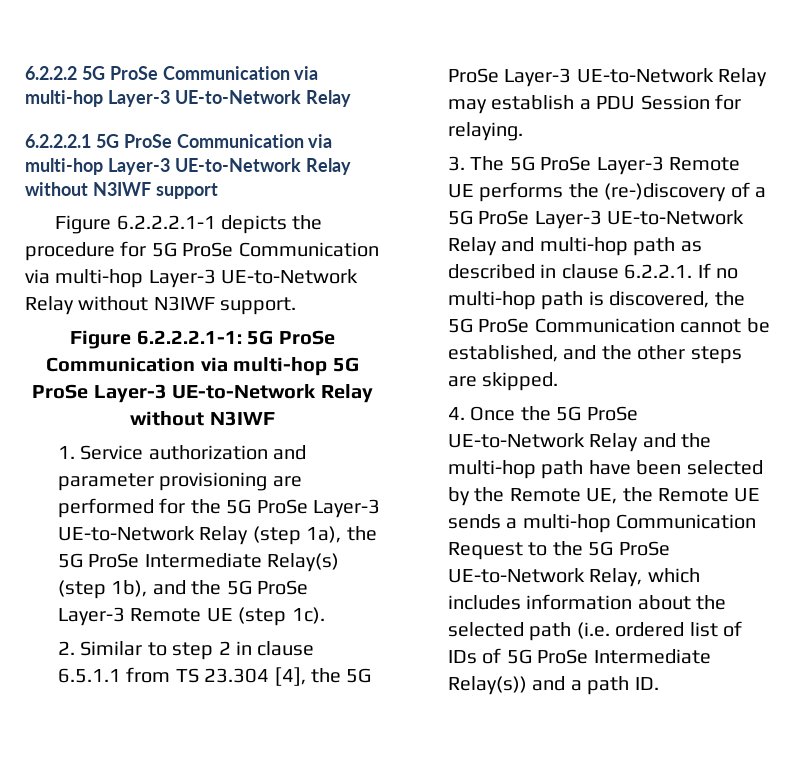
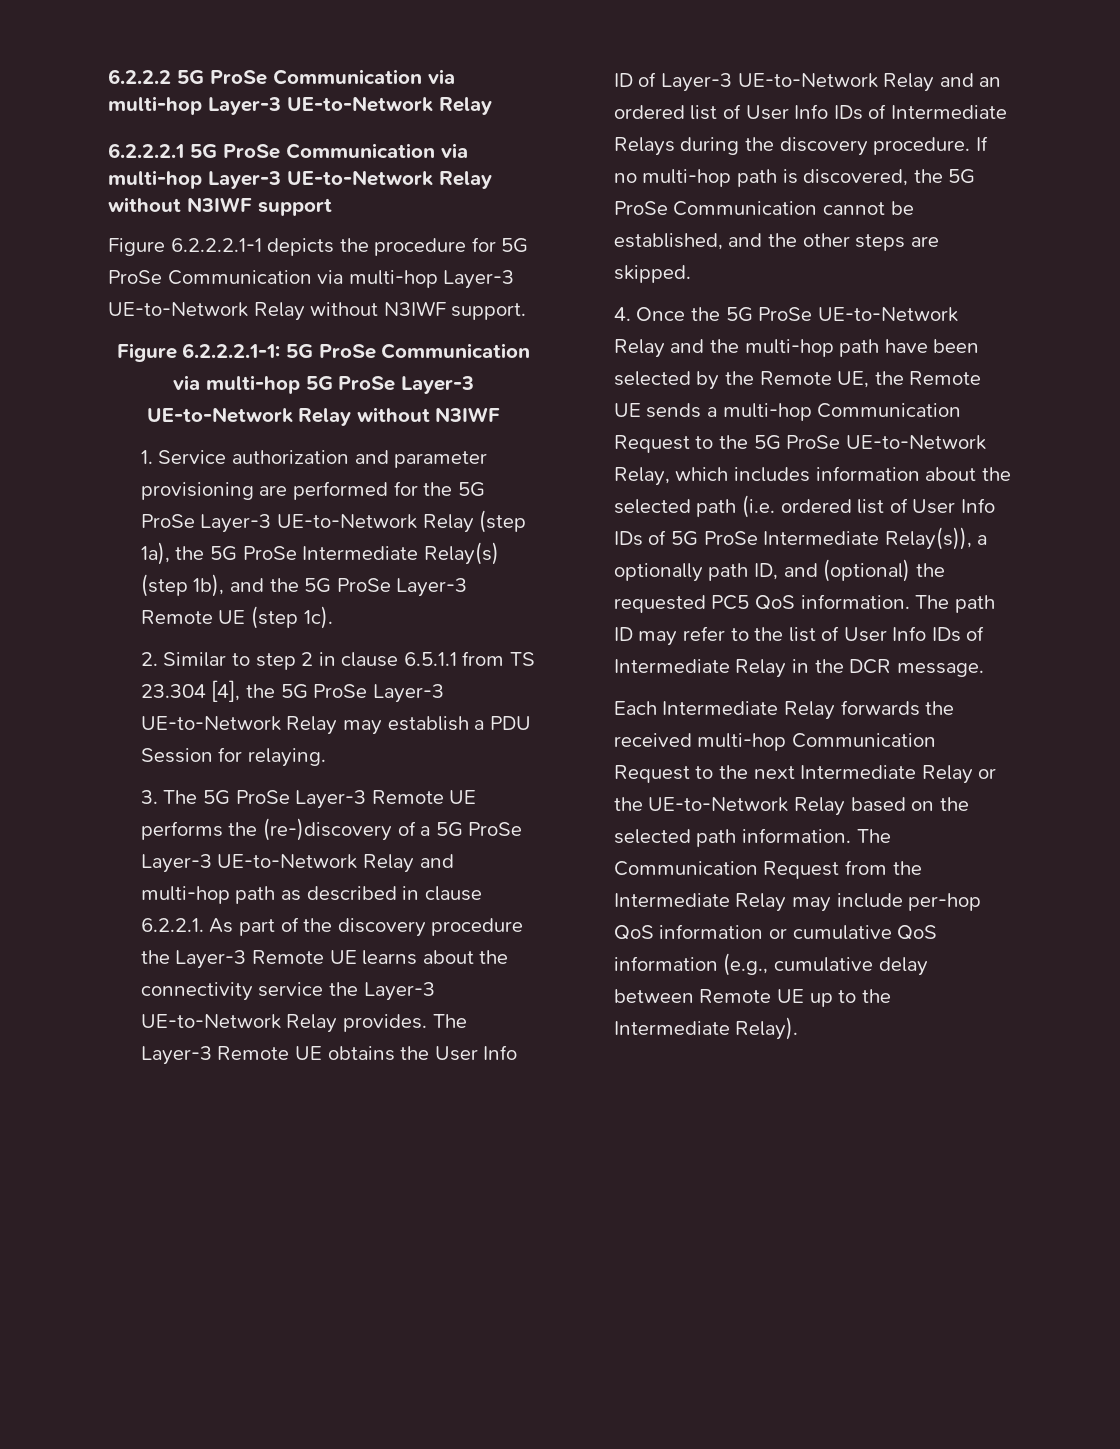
- 3. The 5G ProSe Layer-3 Remote UE performs the (re-)discovery of a 5G ProSe Layer-3 UE-to-Network Relay and multi-hop path as described in clause 6.2.2.1. If no multi-hop path is discovered, the 5G ProSe Communication cannot be established, and the other steps are skipped.
+ 3. The 5G ProSe Layer-3 Remote UE performs the (re-)discovery of a 5G ProSe Layer-3 UE-to-Network Relay and multi-hop path as described in clause 6.2.2.1. As part of the discovery procedure the Layer-3 Remote UE learns about the connectivity service the Layer-3 UE-to-Network Relay provides. The Layer-3 Remote UE obtains the User Info ID of Layer-3 UE-to-Network Relay and an ordered list of User Info IDs of Intermediate Relays during the discovery procedure. If no multi-hop path is discovered, the 5G ProSe Communication cannot be established, and the other steps are skipped.
- 4. Once the 5G ProSe UE-to-Network Relay and the multi-hop path have been selected by the Remote UE, the Remote UE sends a multi-hop Communication Request to the 5G ProSe UE-to-Network Relay, which includes information about the selected path (i.e. ordered list of IDs of 5G ProSe Intermediate Relay(s)) and a path ID.
+ 4. Once the 5G ProSe UE-to-Network Relay and the multi-hop path have been selected by the Remote UE, the Remote UE sends a multi-hop Communication Request to the 5G ProSe UE-to-Network Relay, which includes information about the selected path (i.e. ordered list of User Info IDs of 5G ProSe Intermediate Relay(s)), a optionally path ID, and (optional) the requested PC5 QoS information. The path ID may refer to the list of User Info IDs of Intermediate Relay in the DCR message.
+ Each Intermediate Relay forwards the received multi-hop Communication Request to the next Intermediate Relay or the UE-to-Network Relay based on the selected path information. The Communication Request from the Intermediate Relay may include per-hop QoS information or cumulative QoS information (e.g., cumulative delay between Remote UE up to the Intermediate Relay).

